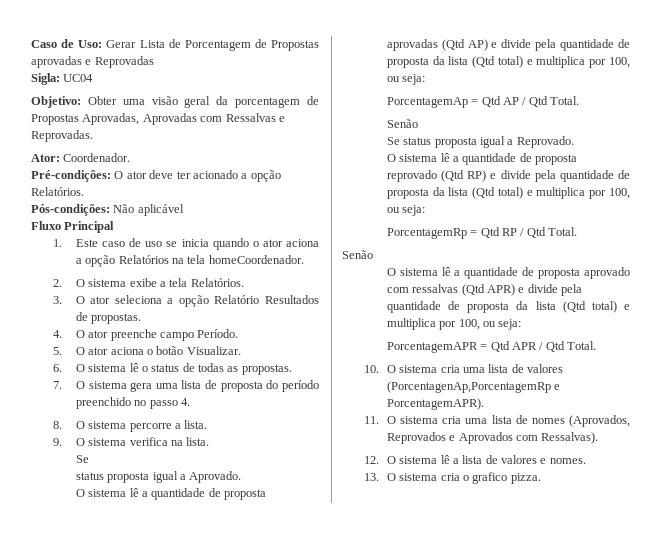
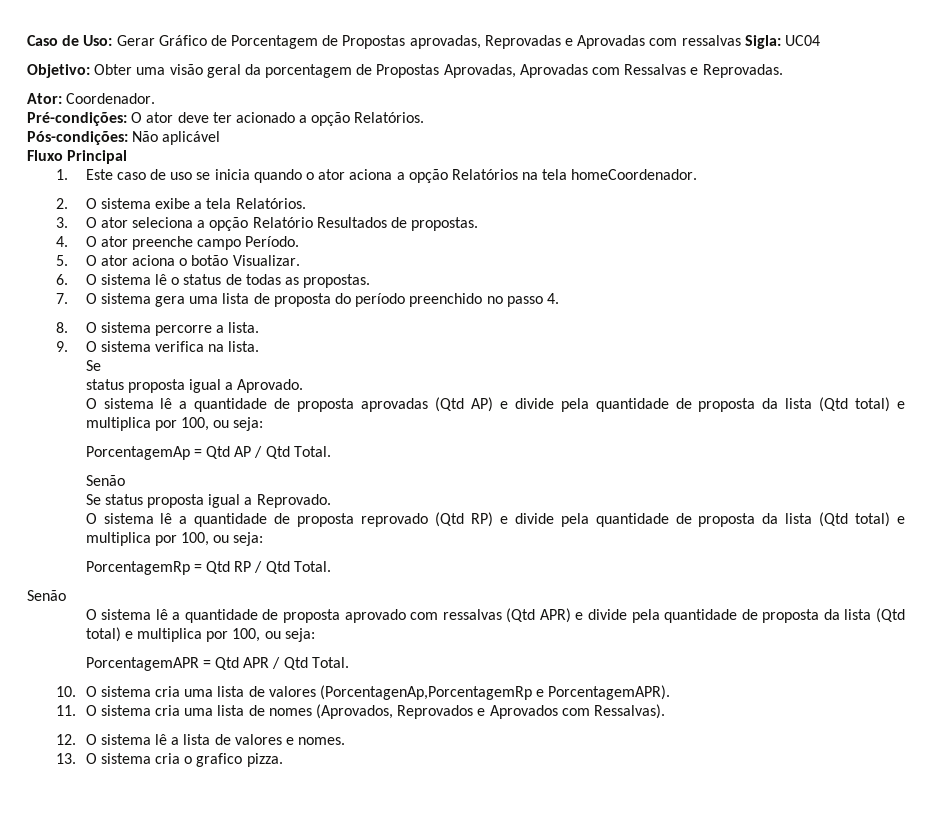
- Caso de Uso: Gerar Lista de Porcentagem de Propostas aprovadas e Reprovadas
- Sigla: UC04
+ Caso de Uso: Gerar Gráfico de Porcentagem de Propostas aprovadas, Reprovadas e Aprovadas com ressalvas Sigla: UC04

